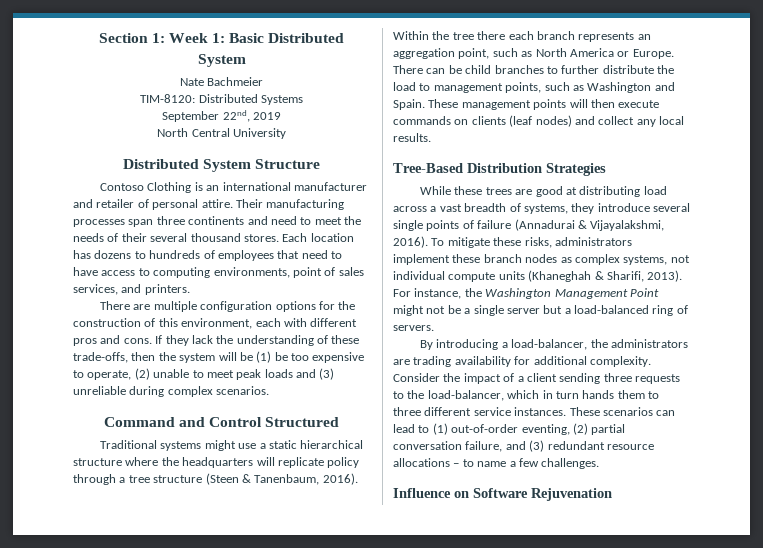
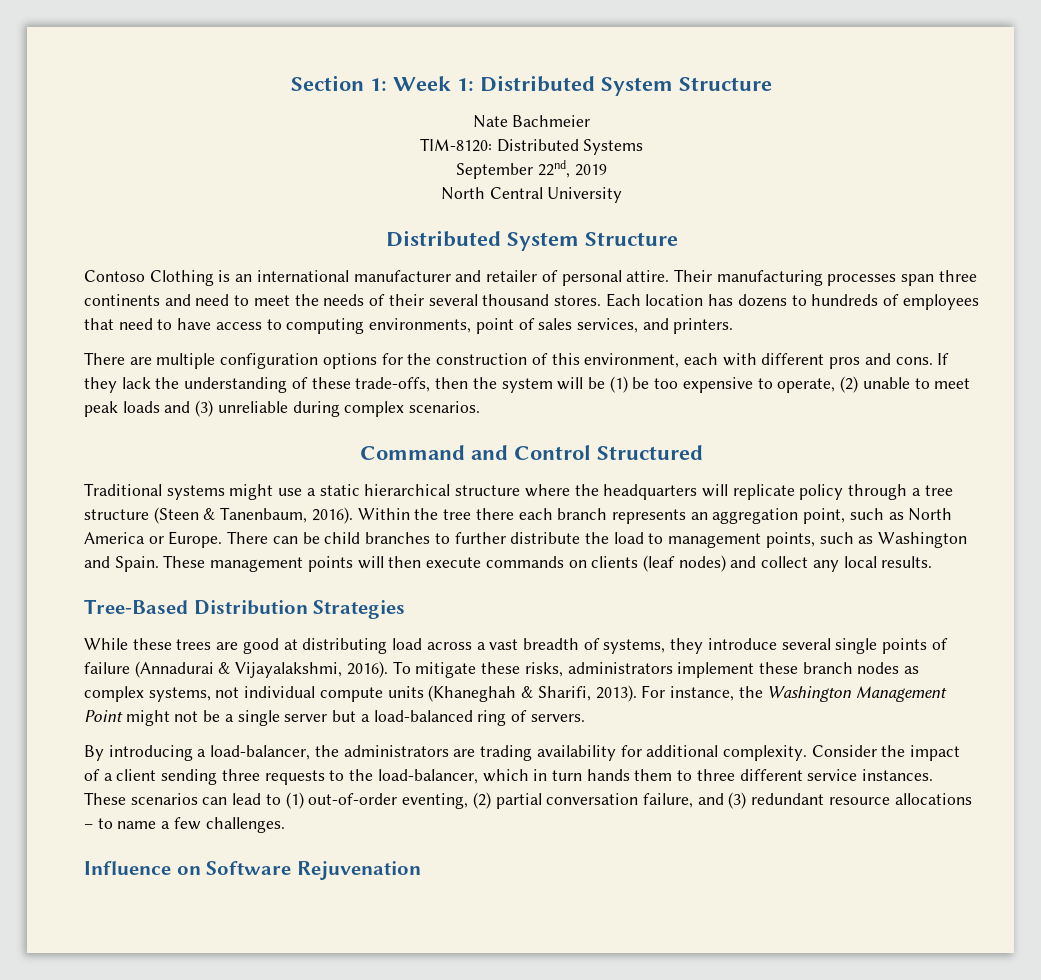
- Section 1: Week 1: Basic Distributed System
+ Section 1: Week 1: Distributed System Structure

